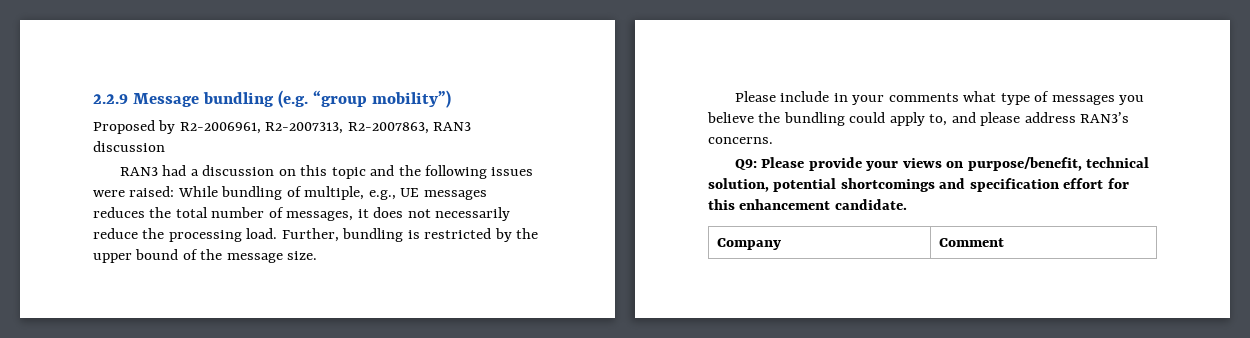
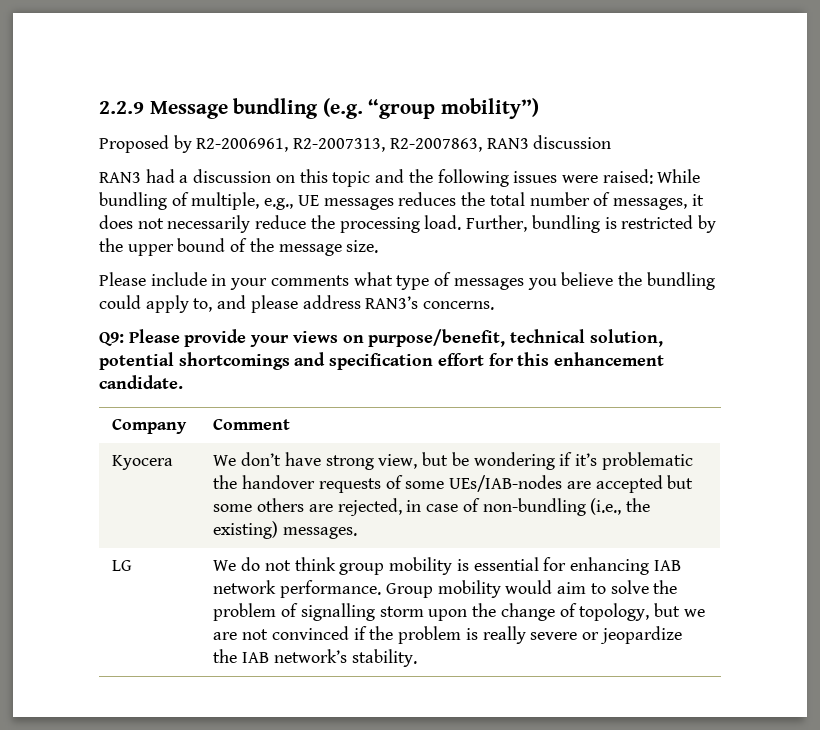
+ Kyocera | We don’t have strong view, but be wondering if it’s problematic the handover requests of some UEs/IAB-nodes are accepted but some others are rejected, in case of non-bundling (i.e., the existing) messages.
+ LG | We do not think group mobility is essential for enhancing IAB network performance. Group mobility would aim to solve the problem of signalling storm upon the change of topology, but we are not convinced if the problem is really severe or jeopardize the IAB network’s stability.

